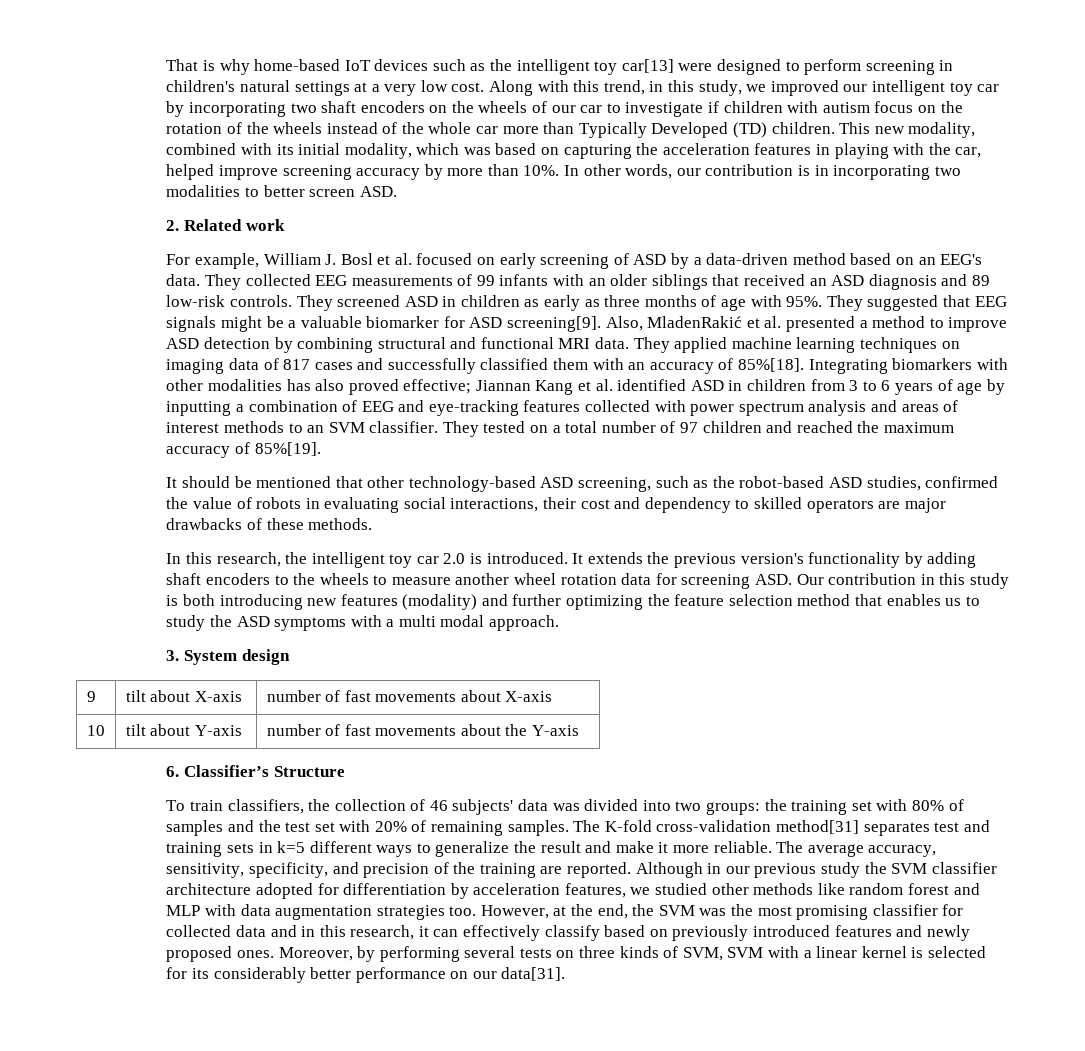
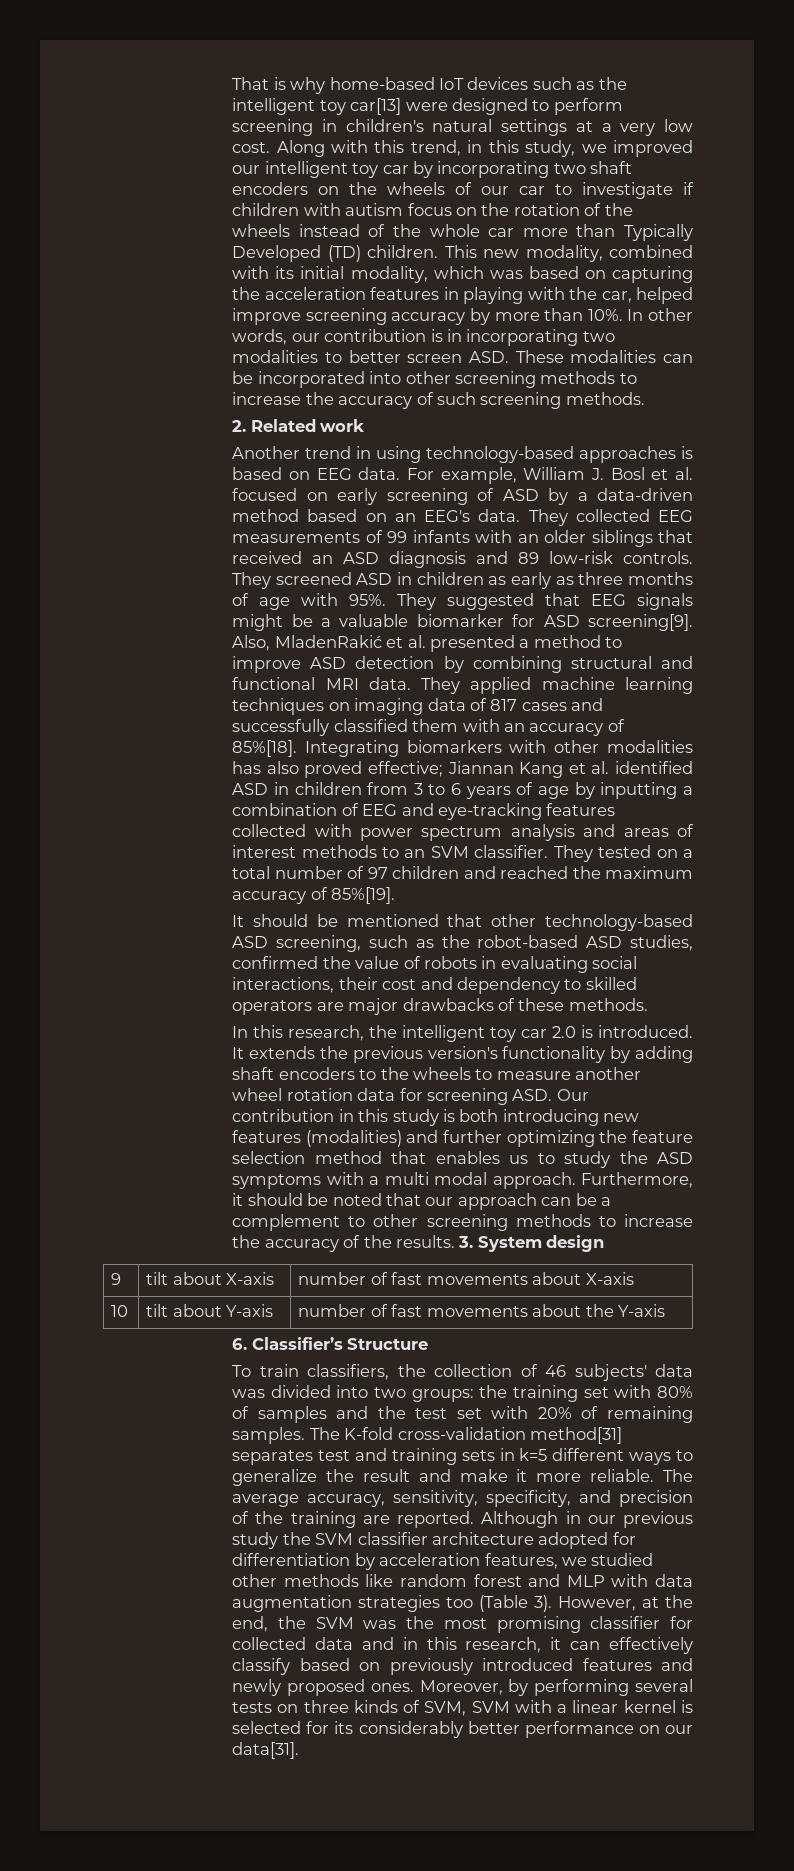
- In other words, our contribution is in incorporating two modalities to better screen ASD.
+ In other words, our contribution is in incorporating two modalities to better screen ASD. These modalities can be incorporated into other screening methods to increase the accuracy of such screening methods.
  2. Related work
- For example, William J. Bosl et al. focused on early screening of ASD by a data-driven method based on an EEG's data.
+ Another trend in using technology-based approaches is based on EEG data. For example, William J. Bosl et al. focused on early screening of ASD by a data-driven method based on an EEG's data.
- It extends the previous version's functionality by adding shaft encoders to the wheels to measure another wheel rotation data for screening ASD. Our contribution in this study is both introducing new features (modality) and further optimizing the feature selection method that enables us to study the ASD symptoms with a multi modal approach.
- 3. System design
+ It extends the previous version's functionality by adding shaft encoders to the wheels to measure another wheel rotation data for screening ASD. Our contribution in this study is both introducing new features (modalities) and further optimizing the feature selection method that enables us to study the ASD symptoms with a multi modal approach. Furthermore, it should be noted that our approach can be a complement to other screening methods to increase the accuracy of the results. 3. System design
- Although in our previous study the SVM classifier architecture adopted for differentiation by acceleration features, we studied other methods like random forest and MLP with data augmentation strategies too.
+ Although in our previous study the SVM classifier architecture adopted for differentiation by acceleration features, we studied other methods like random forest and MLP with data augmentation strategies too (Table 3).

